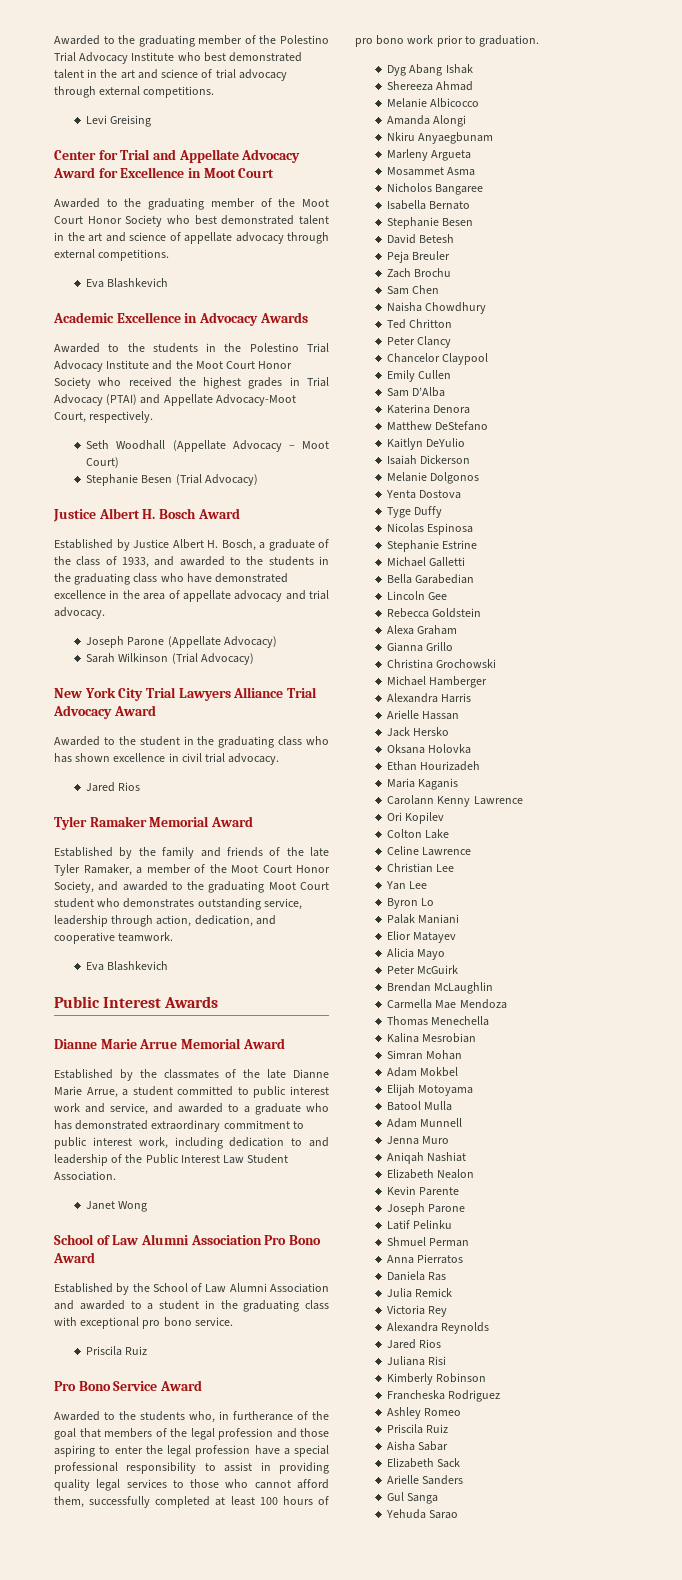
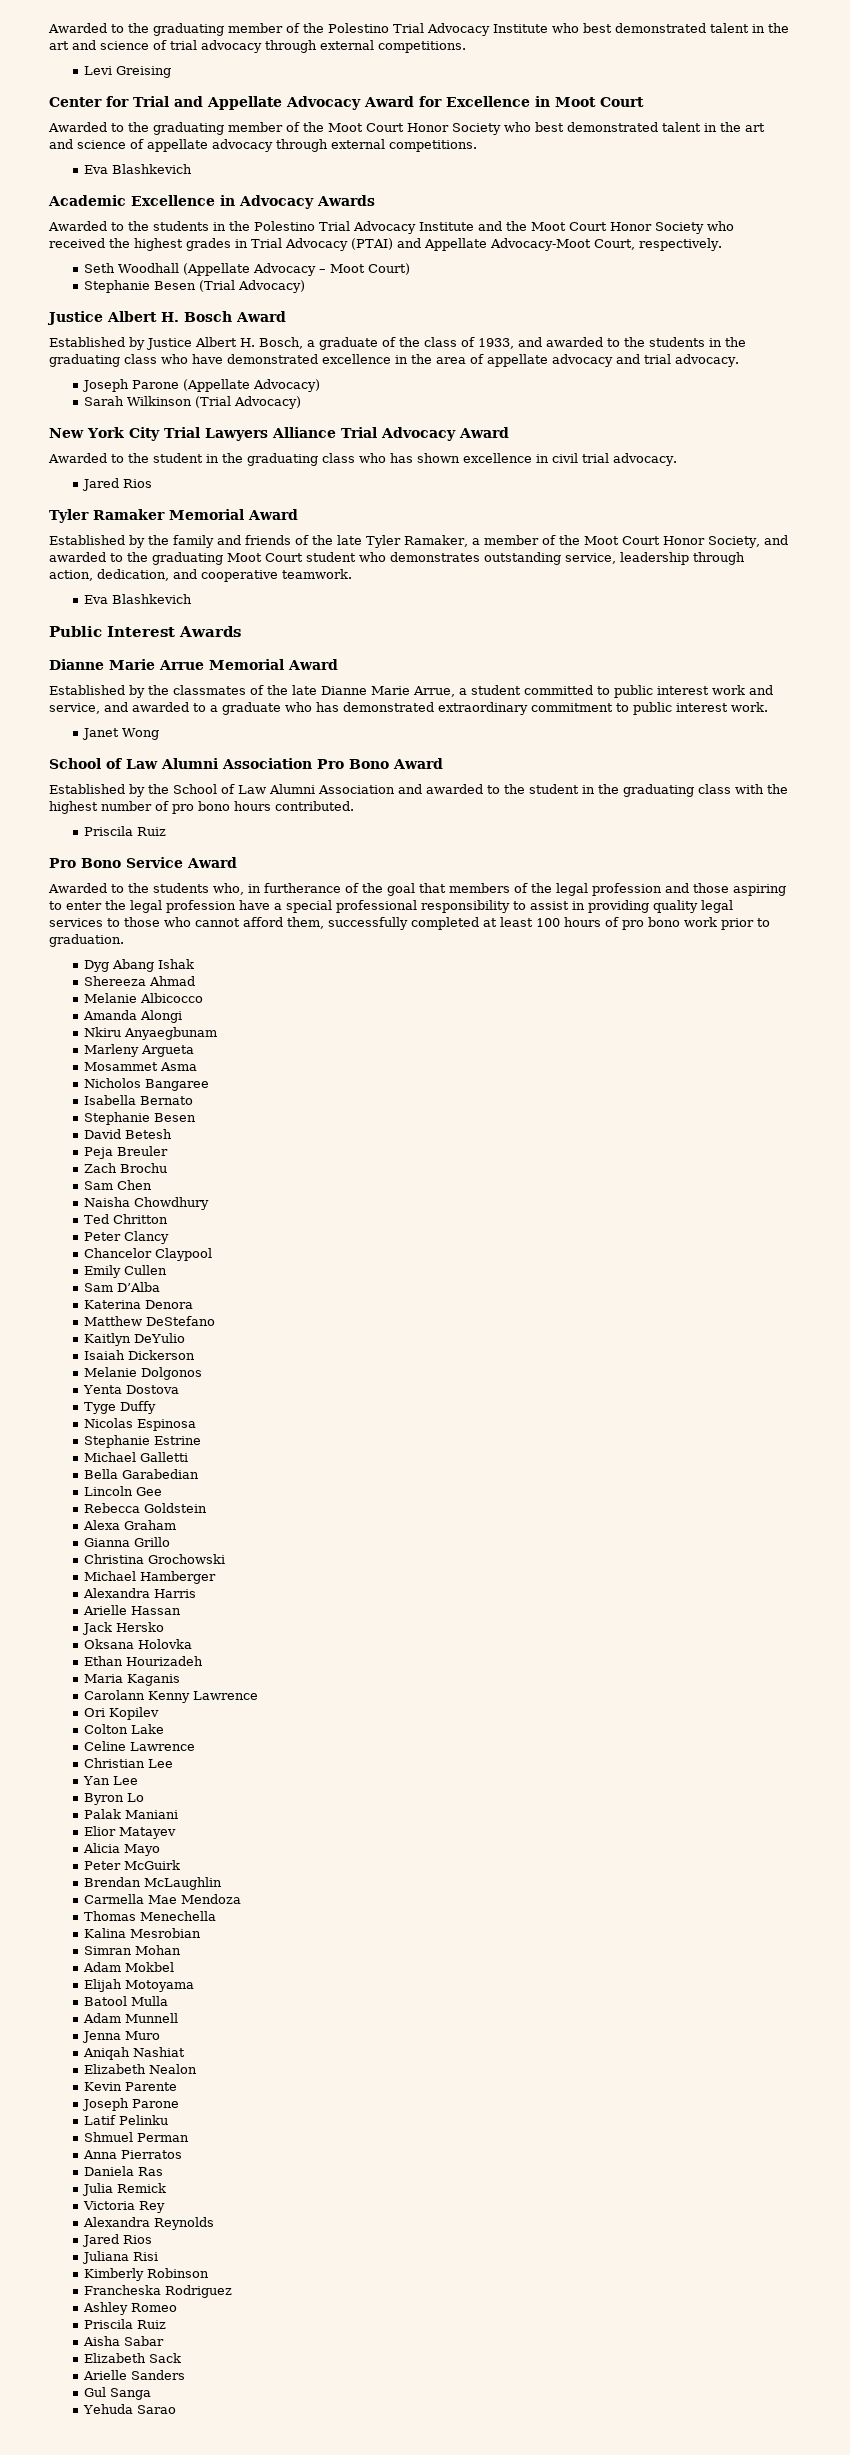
- Established by the classmates of the late Dianne Marie Arrue, a student committed to public interest work and service, and awarded to a graduate who has demonstrated extraordinary commitment to public interest work, including dedication to and leadership of the Public Interest Law Student Association.
+ Established by the classmates of the late Dianne Marie Arrue, a student committed to public interest work and service, and awarded to a graduate who has demonstrated extraordinary commitment to public interest work.
- Established by the School of Law Alumni Association and awarded to a student in the graduating class with exceptional pro bono service.
+ Established by the School of Law Alumni Association and awarded to the student in the graduating class with the highest number of pro bono hours contributed.

